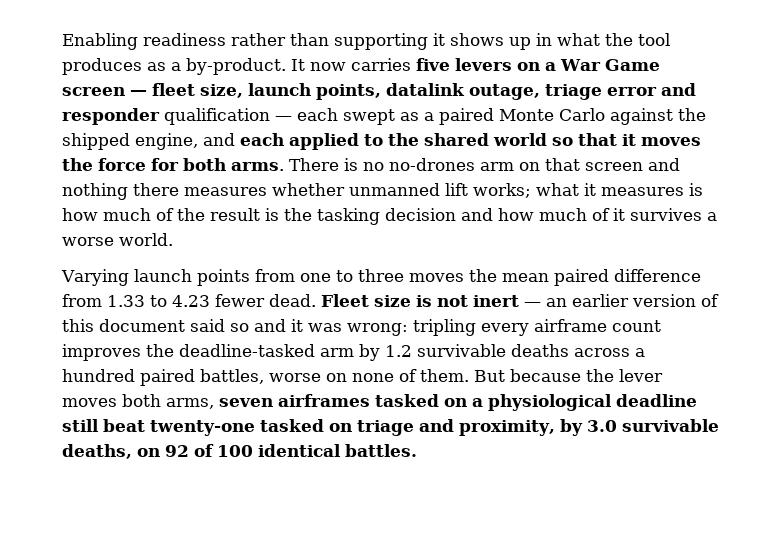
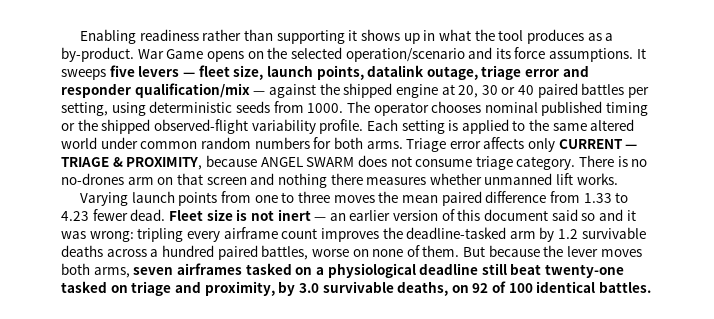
- It now carries five levers on a War Game screen — fleet size, launch points, datalink outage, triage error and responder qualification — each swept as a paired Monte Carlo against the shipped engine, and each applied to the shared world so that it moves the force for both arms.
+ War Game opens on the selected operation/scenario and its force assumptions. It sweeps five levers — fleet size, launch points, datalink outage, triage error and responder qualification/mix — against the shipped engine at 20, 30 or 40 paired battles per setting, using deterministic seeds from 1000. The operator chooses nominal published timing or the shipped observed-flight variability profile. Each setting is applied to the same altered world under common random numbers for both arms. Triage error affects only CURRENT — TRIAGE & PROXIMITY, because ANGEL SWARM does not consume triage category.
- There is no no-drones arm on that screen and nothing there measures whether unmanned lift works; what it measures is how much of the result is the tasking decision and how much of it survives a worse world.
+ There is no no-drones arm on that screen and nothing there measures whether unmanned lift works.

